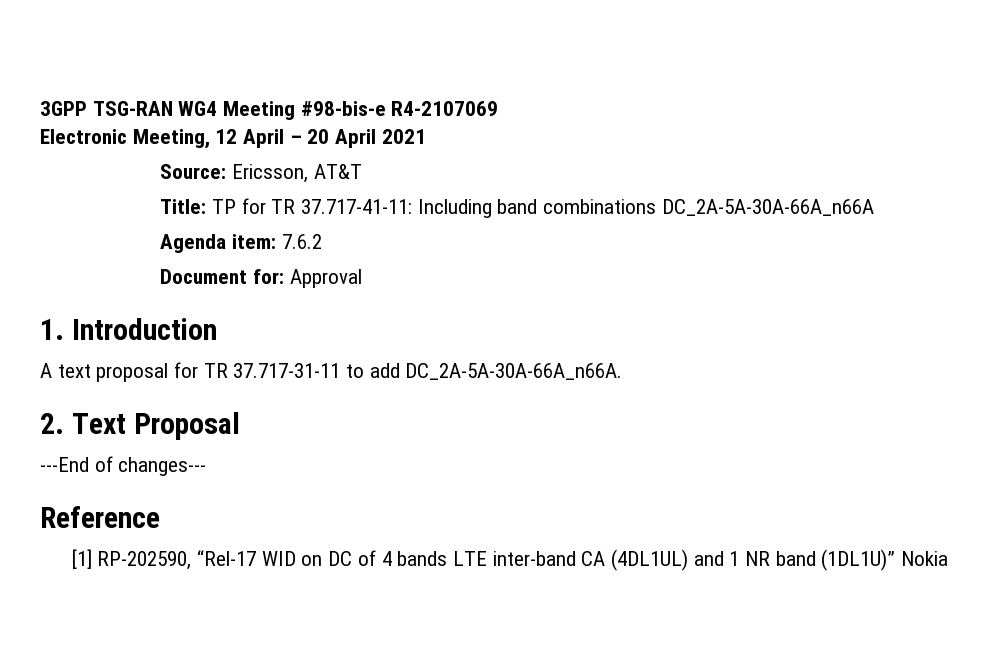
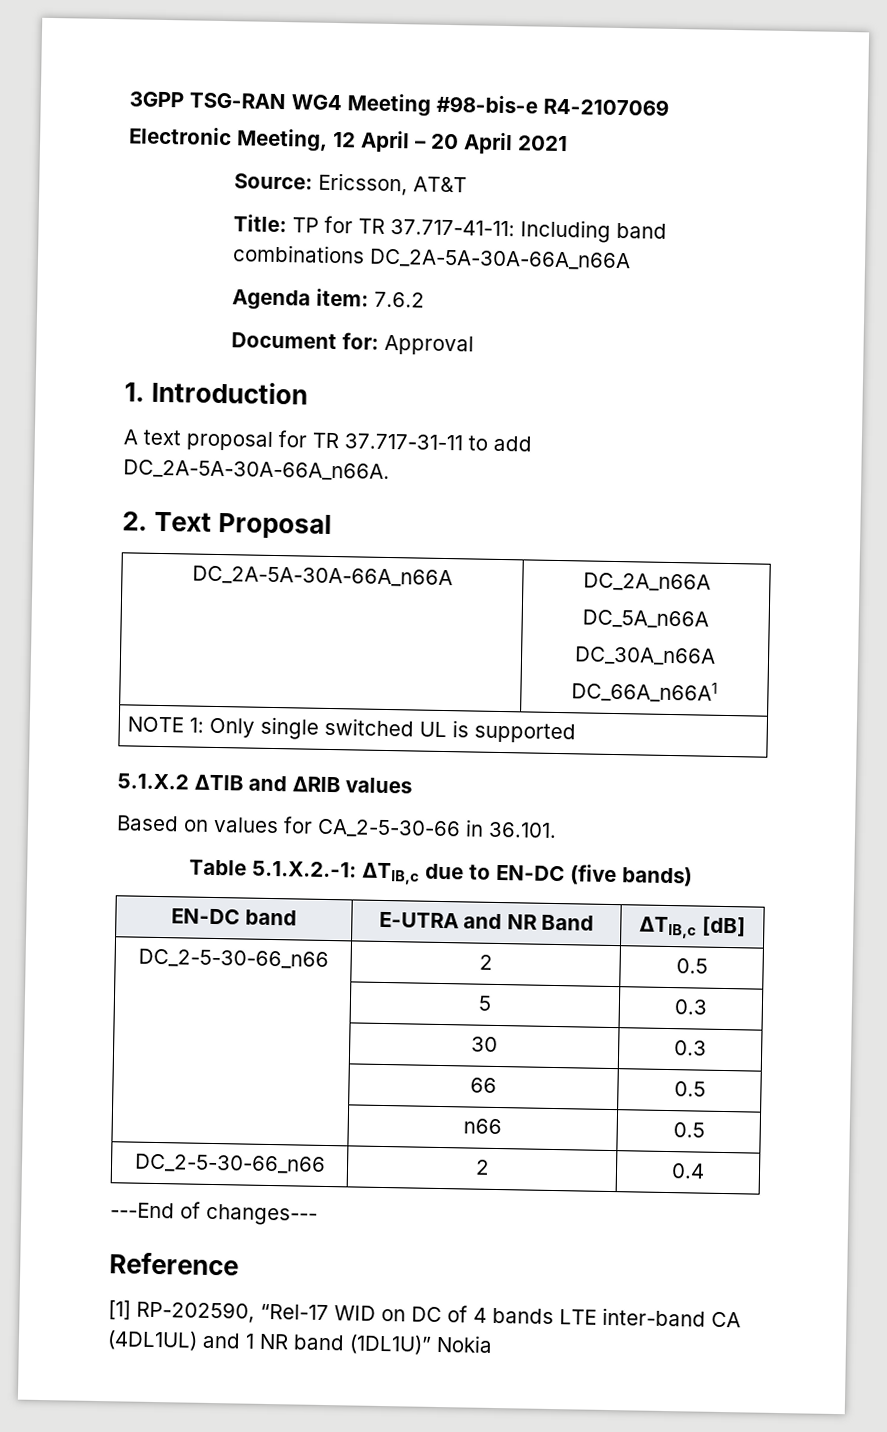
+ DC_2A-5A-30A-66A_n66A | DC_2A_n66A
+ DC_5A_n66A
+ DC_30A_n66A
+ DC_66A_n66A1
+ NOTE 1: Only single switched UL is supported
+ 5.1.X.2 ∆TIB and ∆RIB values
+ Based on values for CA_2-5-30-66 in 36.101.
+ Table 5.1.X.2.-1: ΔTIB,c due to EN-DC (five bands)
+ EN-DC band | E-UTRA and NR Band | ΔTIB,c [dB]
+ DC_2-5-30-66_n66 | 2 | 0.5
+ | 5 | 0.3
+ | 30 | 0.3
+ | 66 | 0.5
+ | n66 | 0.5
+ DC_2-5-30-66_n66 | 2 | 0.4

